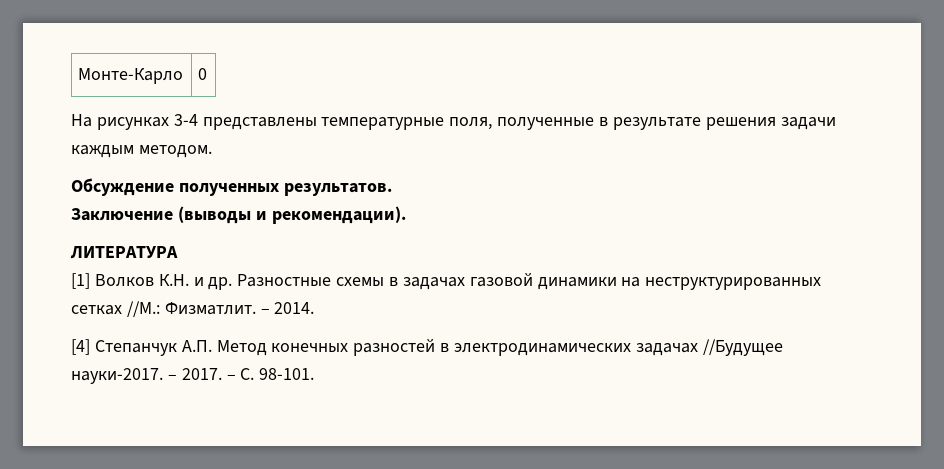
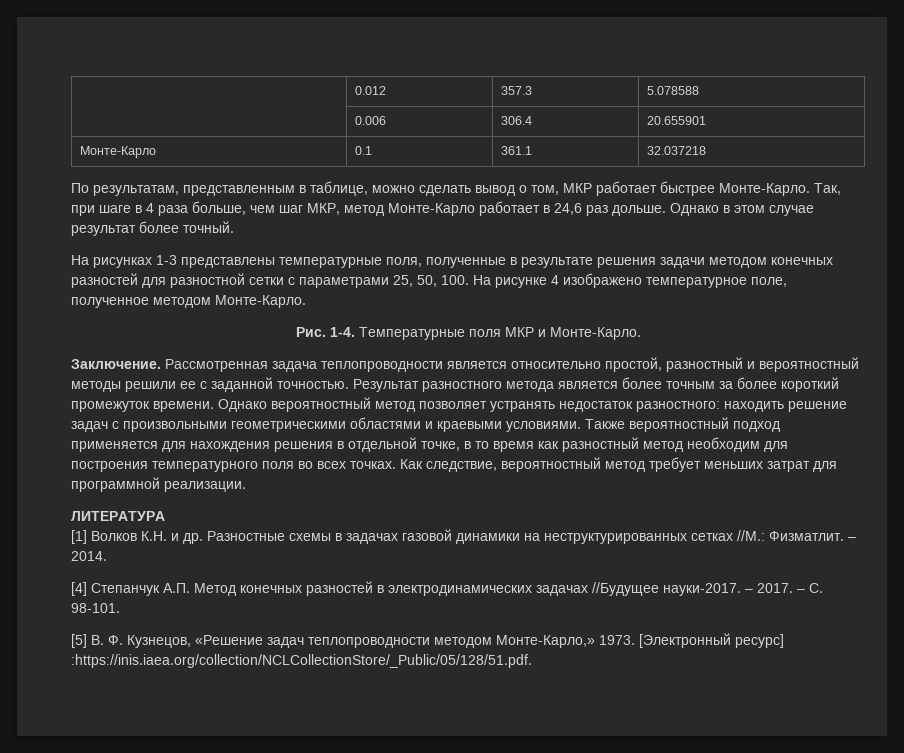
- Монте-Карло | 0
+ | 0.012 | 357.3 | 5.078588
+ | 0.006 | 306.4 | 20.655901
+ Монте-Карло | 0.1 | 361.1 | 32.037218
+ По результатам, представленным в таблице, можно сделать вывод о том, МКР работает быстрее Монте-Карло. Так, при шаге в 4 раза больше, чем шаг МКР, метод Монте-Карло работает в 24,6 раз дольше. Однако в этом случае результат более точный.
- На рисунках 3-4 представлены температурные поля, полученные в результате решения задачи каждым методом.
- Обсуждение полученных результатов.
- Заключение (выводы и рекомендации).
+ На рисунках 1-3 представлены температурные поля, полученные в результате решения задачи методом конечных разностей для разностной сетки с параметрами 25, 50, 100. На рисунке 4 изображено температурное поле, полученное методом Монте-Карло.
+ Рис. 1-4. Температурные поля МКР и Монте-Карло.
+ Заключение. Рассмотренная задача теплопроводности является относительно простой, разностный и вероятностный методы решили ее с заданной точностью. Результат разностного метода является более точным за более короткий промежуток времени. Однако вероятностный метод позволяет устранять недостаток разностного: находить решение задач с произвольными геометрическими областями и краевыми условиями. Также вероятностный подход применяется для нахождения решения в отдельной точке, в то время как разностный метод необходим для построения температурного поля во всех точках. Как следствие, вероятностный метод требует меньших затрат для программной реализации.
+ [5] В. Ф. Кузнецов, «Решение задач теплопроводности методом Монте-Карло,» 1973. [Электронный ресурс] :https://inis.iaea.org/collection/NCLCollectionStore/_Public/05/128/51.pdf.

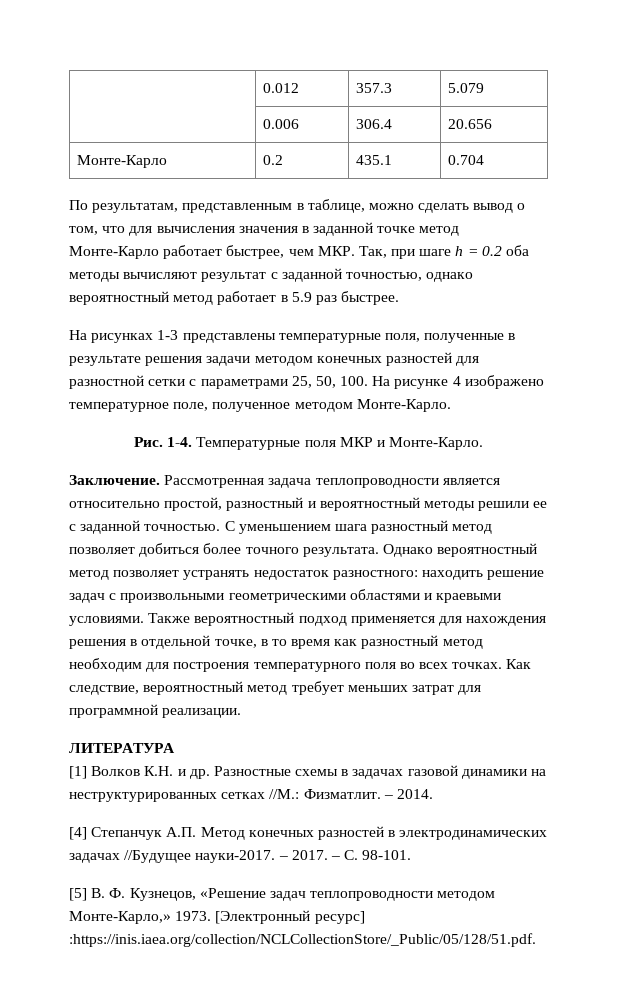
- | 0.012 | 357.3 | 5.078588
+ | 0.012 | 357.3 | 5.079
- | 0.006 | 306.4 | 20.655901
+ | 0.006 | 306.4 | 20.656
- Монте-Карло | 0.1 | 361.1 | 32.037218
+ Монте-Карло | 0.2 | 435.1 | 0.704
- По результатам, представленным в таблице, можно сделать вывод о том, МКР работает быстрее Монте-Карло. Так, при шаге в 4 раза больше, чем шаг МКР, метод Монте-Карло работает в 24,6 раз дольше. Однако в этом случае результат более точный.
+ По результатам, представленным в таблице, можно сделать вывод о том, что для вычисления значения в заданной точке метод Монте-Карло работает быстрее, чем МКР. Так, при шаге h = 0.2 оба методы вычисляют результат с заданной точностью, однако вероятностный метод работает в 5.9 раз быстрее.
- Результат разностного метода является более точным за более короткий промежуток времени.
+ С уменьшением шага разностный метод позволяет добиться более точного результата.

